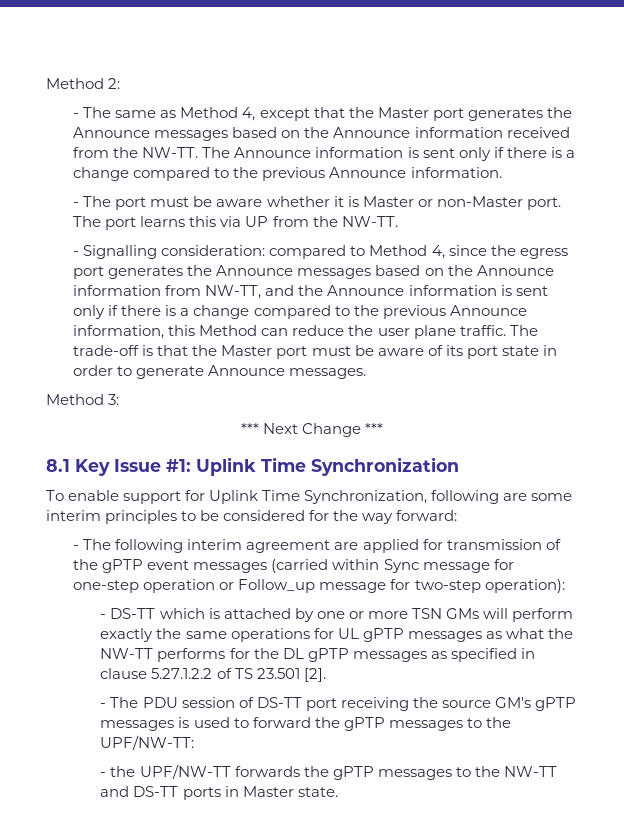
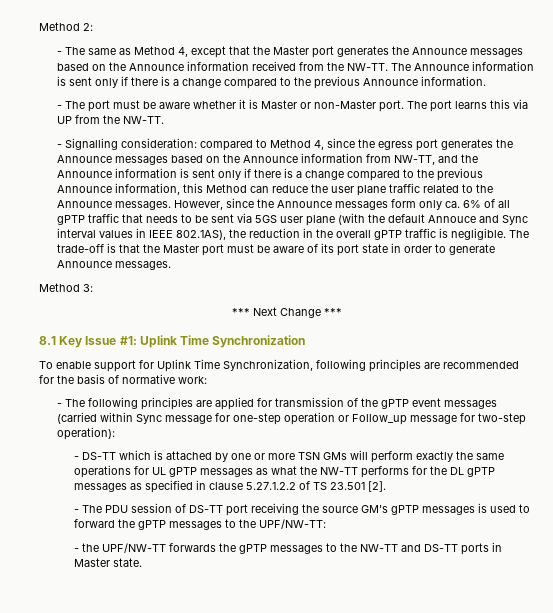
- - Signalling consideration: compared to Method 4, since the egress port generates the Announce messages based on the Announce information from NW-TT, and the Announce information is sent only if there is a change compared to the previous Announce information, this Method can reduce the user plane traffic.
+ - Signalling consideration: compared to Method 4, since the egress port generates the Announce messages based on the Announce information from NW-TT, and the Announce information is sent only if there is a change compared to the previous Announce information, this Method can reduce the user plane traffic related to the Announce messages. However, since the Announce messages form only ca. 6% of all gPTP traffic that needs to be sent via 5GS user plane (with the default Annouce and Sync interval values in IEEE 802.1AS), the reduction in the overall gPTP traffic is negligible.
- To enable support for Uplink Time Synchronization, following are some interim principles to be considered for the way forward:
+ To enable support for Uplink Time Synchronization, following principles are recommended for the basis of normative work:
- - The following interim agreement are applied for transmission of the gPTP event messages (carried within Sync message for one-step operation or Follow_up message for two-step operation):
+ - The following principles are applied for transmission of the gPTP event messages (carried within Sync message for one-step operation or Follow_up message for two-step operation):

